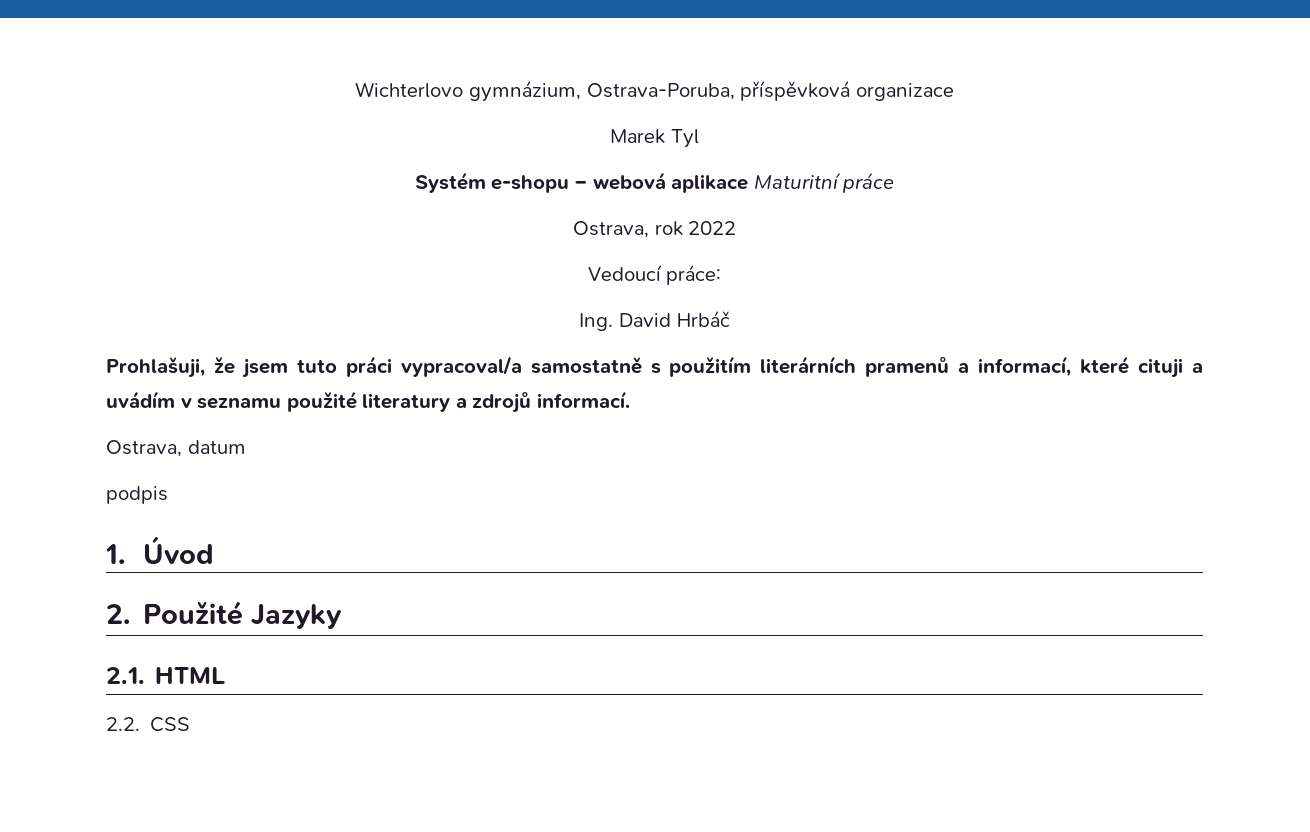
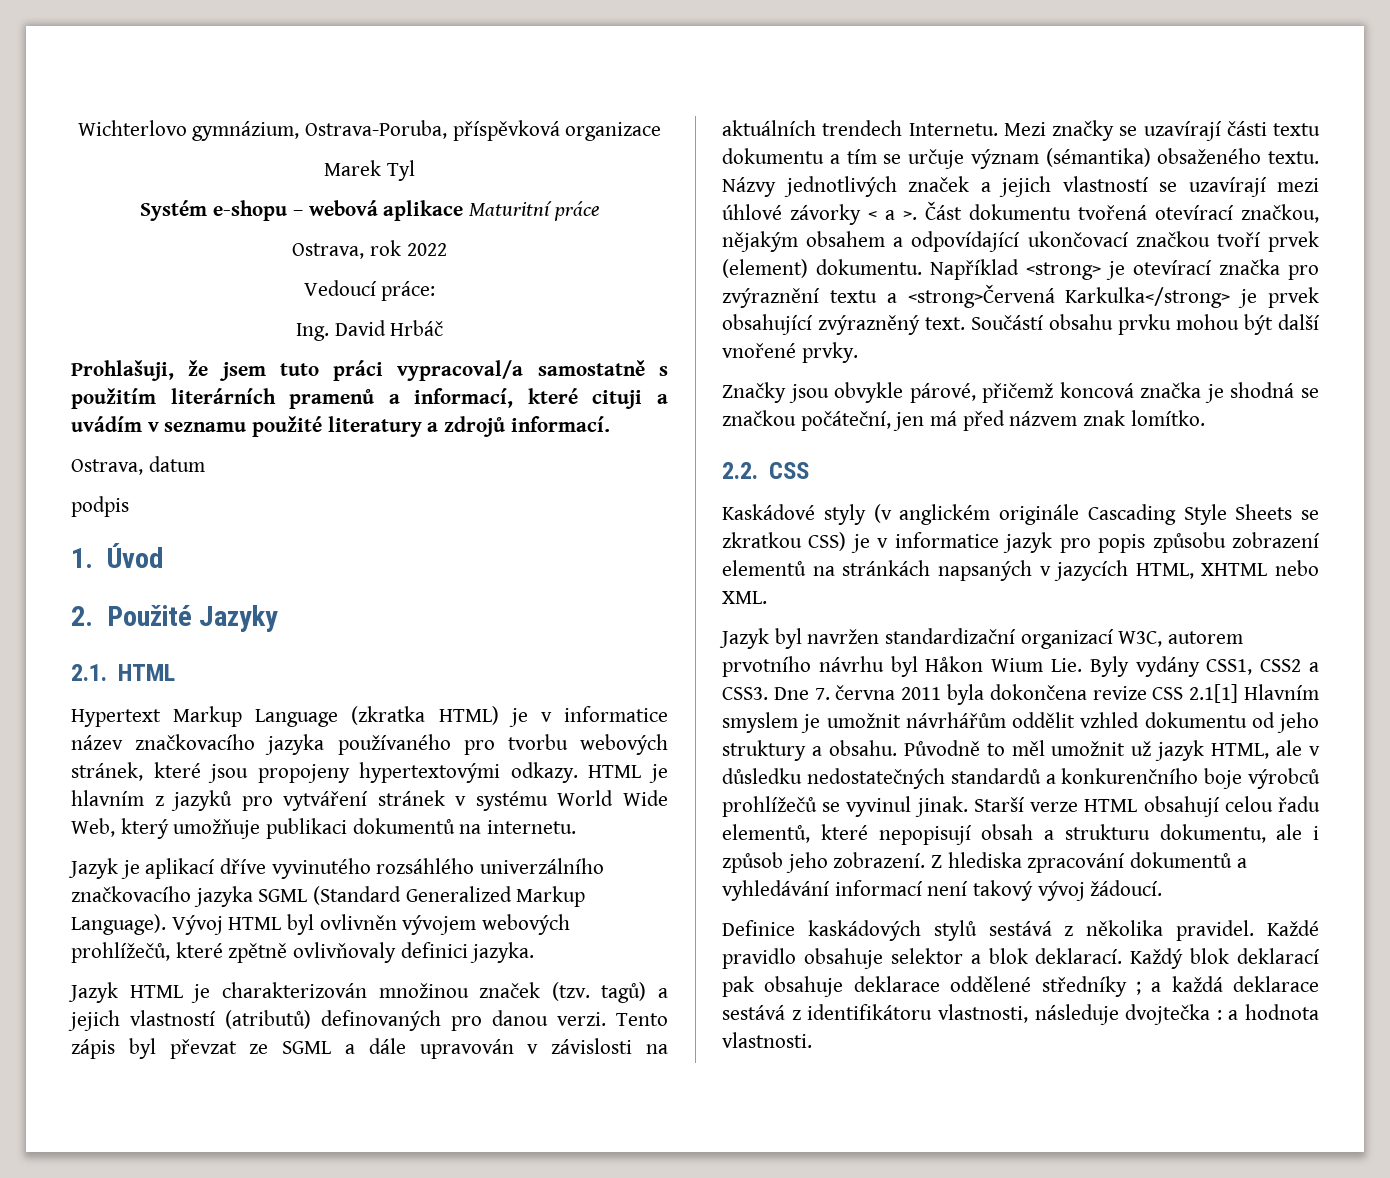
+ Hypertext Markup Language (zkratka HTML) je v informatice název značkovacího jazyka používaného pro tvorbu webových stránek, které jsou propojeny hypertextovými odkazy. HTML je hlavním z jazyků pro vytváření stránek v systému World Wide Web, který umožňuje publikaci dokumentů na internetu.
+ Jazyk je aplikací dříve vyvinutého rozsáhlého univerzálního značkovacího jazyka SGML (Standard Generalized Markup Language). Vývoj HTML byl ovlivněn vývojem webových prohlížečů, které zpětně ovlivňovaly definici jazyka.
+ Jazyk HTML je charakterizován množinou značek (tzv. tagů) a jejich vlastností (atributů) definovaných pro danou verzi. Tento zápis byl převzat ze SGML a dále upravován v závislosti na aktuálních trendech Internetu. Mezi značky se uzavírají části textu dokumentu a tím se určuje význam (sémantika) obsaženého textu. Názvy jednotlivých značek a jejich vlastností se uzavírají mezi úhlové závorky < a >. Část dokumentu tvořená otevírací značkou, nějakým obsahem a odpovídající ukončovací značkou tvoří prvek (element) dokumentu. Například <strong> je otevírací značka pro zvýraznění textu a <strong>Červená Karkulka</strong> je prvek obsahující zvýrazněný text. Součástí obsahu prvku mohou být další vnořené prvky.
+ Značky jsou obvykle párové, přičemž koncová značka je shodná se značkou počáteční, jen má před názvem znak lomítko.
  2.2. CSS
+ Kaskádové styly (v anglickém originále Cascading Style Sheets se zkratkou CSS) je v informatice jazyk pro popis způsobu zobrazení elementů na stránkách napsaných v jazycích HTML, XHTML nebo XML.
+ Jazyk byl navržen standardizační organizací W3C, autorem prvotního návrhu byl Håkon Wium Lie. Byly vydány CSS1, CSS2 a CSS3. Dne 7. června 2011 byla dokončena revize CSS 2.1[1] Hlavním smyslem je umožnit návrhářům oddělit vzhled dokumentu od jeho struktury a obsahu. Původně to měl umožnit už jazyk HTML, ale v důsledku nedostatečných standardů a konkurenčního boje výrobců prohlížečů se vyvinul jinak. Starší verze HTML obsahují celou řadu elementů, které nepopisují obsah a strukturu dokumentu, ale i způsob jeho zobrazení. Z hlediska zpracování dokumentů a vyhledávání informací není takový vývoj žádoucí.
+ Definice kaskádových stylů sestává z několika pravidel. Každé pravidlo obsahuje selektor a blok deklarací. Každý blok deklarací pak obsahuje deklarace oddělené středníky ; a každá deklarace sestává z identifikátoru vlastnosti, následuje dvojtečka : a hodnota vlastnosti.

